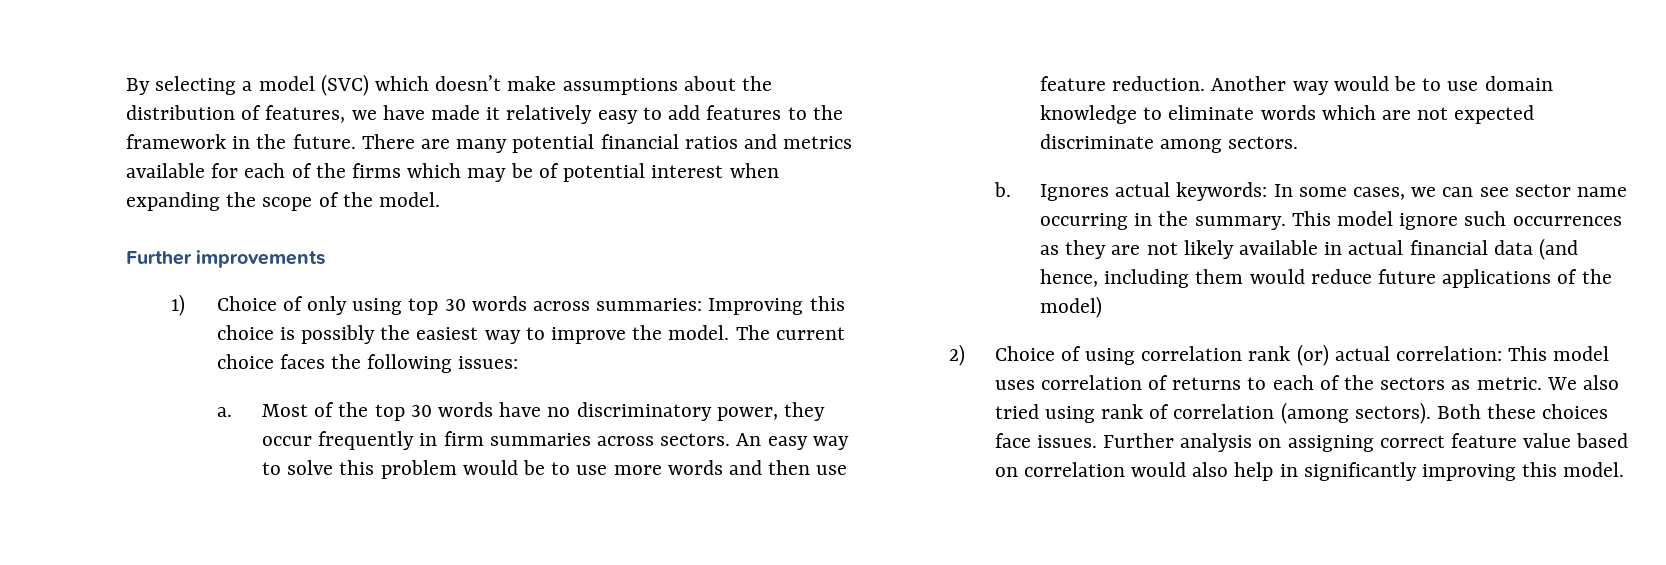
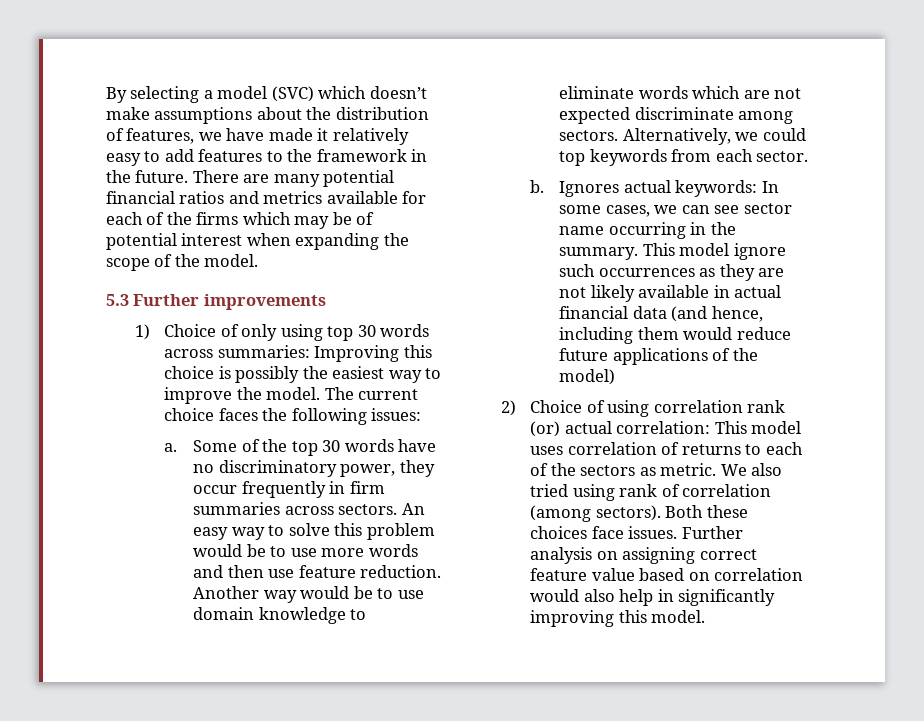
- Further improvements
+ 5.3 Further improvements
- Most of the top 30 words have no discriminatory power, they occur frequently in firm summaries across sectors.
+ Some of the top 30 words have no discriminatory power, they occur frequently in firm summaries across sectors.
+ Alternatively, we could top keywords from each sector.

